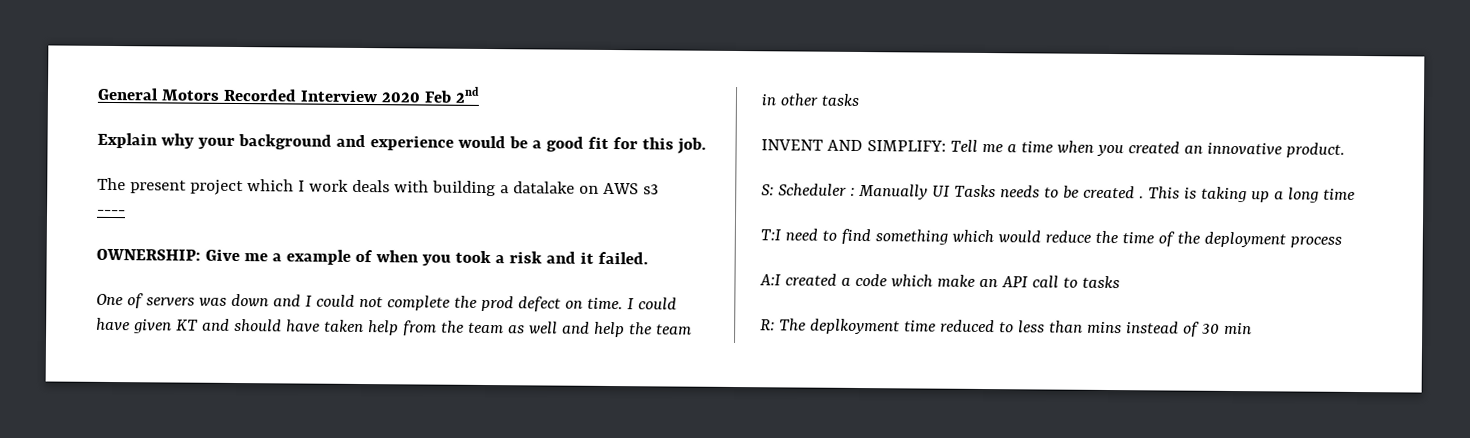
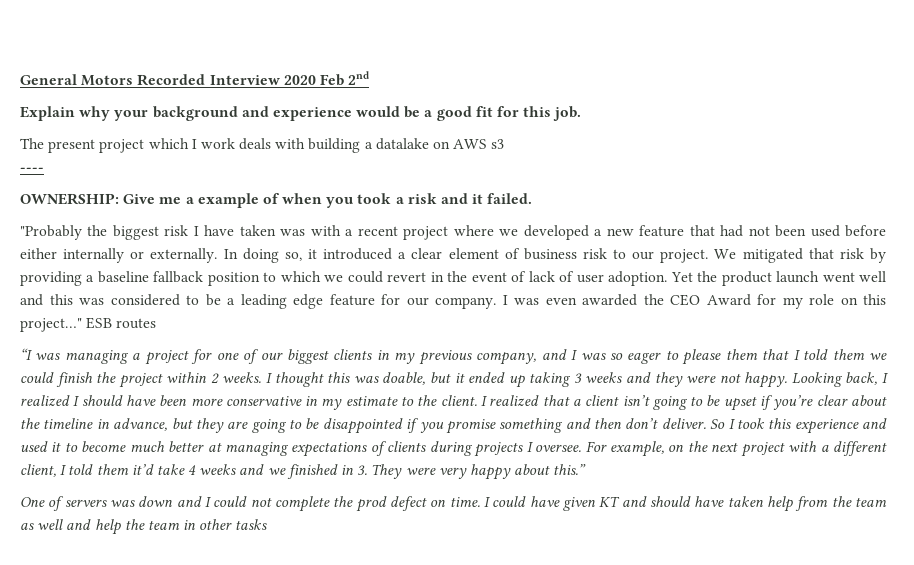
+ "Probably the biggest risk I have taken was with a recent project where we developed a new feature that had not been used before either internally or externally. In doing so, it introduced a clear element of business risk to our project. We mitigated that risk by providing a baseline fallback position to which we could revert in the event of lack of user adoption. Yet the product launch went well and this was considered to be a leading edge feature for our company. I was even awarded the CEO Award for my role on this project…" ESB routes
+ “I was managing a project for one of our biggest clients in my previous company, and I was so eager to please them that I told them we could finish the project within 2 weeks. I thought this was doable, but it ended up taking 3 weeks and they were not happy. Looking back, I realized I should have been more conservative in my estimate to the client. I realized that a client isn’t going to be upset if you’re clear about the timeline in advance, but they are going to be disappointed if you promise something and then don’t deliver. So I took this experience and used it to become much better at managing expectations of clients during projects I oversee. For example, on the next project with a different client, I told them it’d take 4 weeks and we finished in 3. They were very happy about this.”
- INVENT AND SIMPLIFY: Tell me a time when you created an innovative product.
- S: Scheduler : Manually UI Tasks needs to be created . This is taking up a long time
- T:I need to find something which would reduce the time of the deployment process
- A:I created a code which make an API call to tasks
- R: The deplkoyment time reduced to less than mins instead of 30 min

